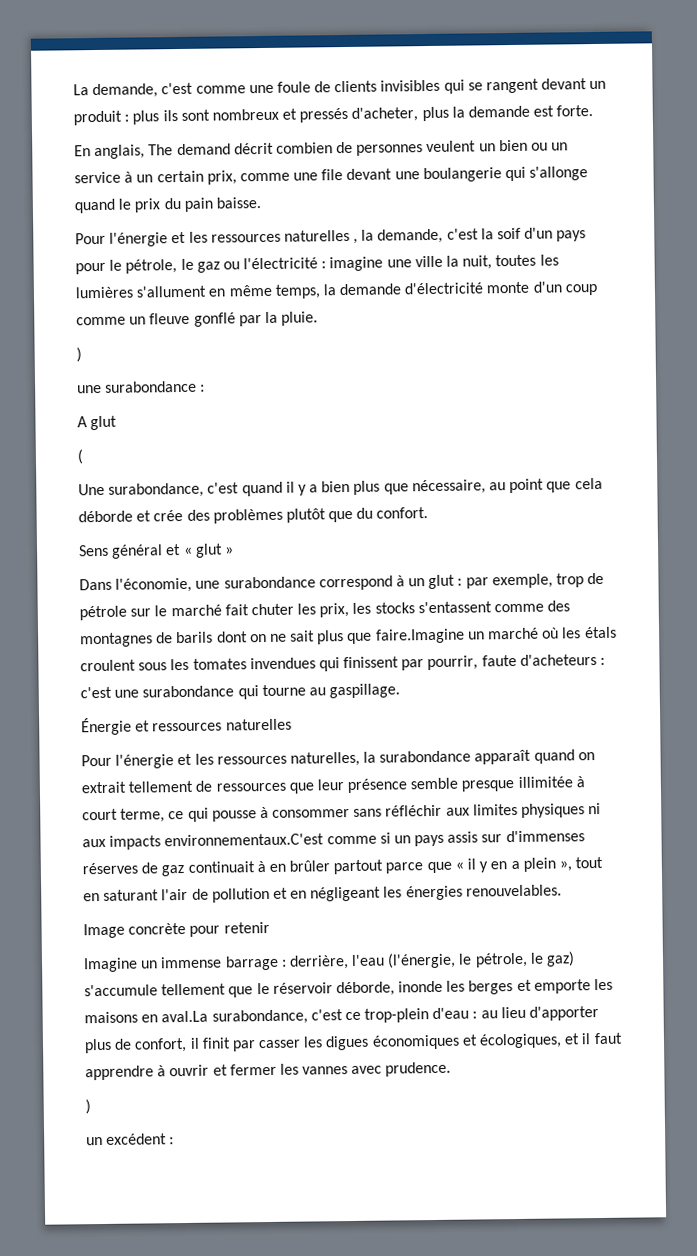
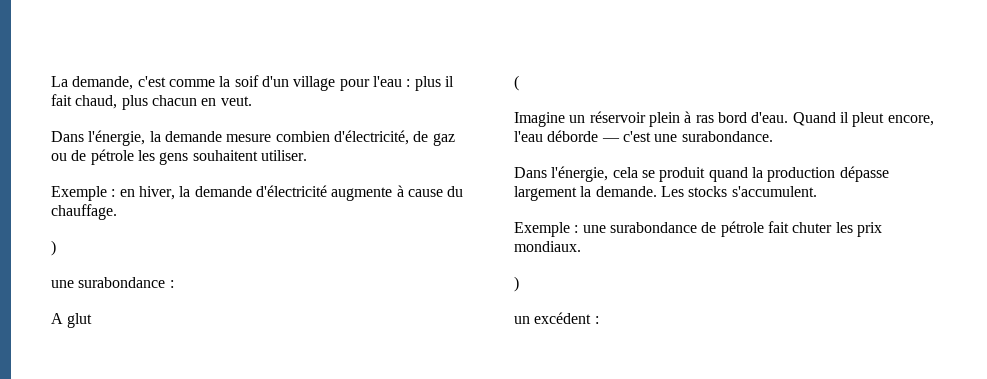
- La demande, c'est comme une foule de clients invisibles qui se rangent devant un produit : plus ils sont nombreux et pressés d'acheter, plus la demande est forte.
- En anglais, The demand décrit combien de personnes veulent un bien ou un service à un certain prix, comme une file devant une boulangerie qui s'allonge quand le prix du pain baisse.
- Pour l'énergie et les ressources naturelles , la demande, c'est la soif d'un pays pour le pétrole, le gaz ou l'électricité : imagine une ville la nuit, toutes les lumières s'allument en même temps, la demande d'électricité monte d'un coup comme un fleuve gonflé par la pluie.
+ La demande, c'est comme la soif d'un village pour l'eau : plus il fait chaud, plus chacun en veut.
+ Dans l'énergie, la demande mesure combien d'électricité, de gaz ou de pétrole les gens souhaitent utiliser.
+ Exemple : en hiver, la demande d'électricité augmente à cause du chauffage.
- Une surabondance, c'est quand il y a bien plus que nécessaire, au point que cela déborde et crée des problèmes plutôt que du confort.
- Sens général et « glut »
- Dans l'économie, une surabondance correspond à un glut : par exemple, trop de pétrole sur le marché fait chuter les prix, les stocks s'entassent comme des montagnes de barils dont on ne sait plus que faire.Imagine un marché où les étals croulent sous les tomates invendues qui finissent par pourrir, faute d'acheteurs : c'est une surabondance qui tourne au gaspillage.
- Énergie et ressources naturelles
- Pour l'énergie et les ressources naturelles, la surabondance apparaît quand on extrait tellement de ressources que leur présence semble presque illimitée à court terme, ce qui pousse à consommer sans réfléchir aux limites physiques ni aux impacts environnementaux.C'est comme si un pays assis sur d'immenses réserves de gaz continuait à en brûler partout parce que « il y en a plein », tout en saturant l'air de pollution et en négligeant les énergies renouvelables.
- Image concrète pour retenir
- Imagine un immense barrage : derrière, l'eau (l'énergie, le pétrole, le gaz) s'accumule tellement que le réservoir déborde, inonde les berges et emporte les maisons en aval.La surabondance, c'est ce trop-plein d'eau : au lieu d'apporter plus de confort, il finit par casser les digues économiques et écologiques, et il faut apprendre à ouvrir et fermer les vannes avec prudence.
+ Imagine un réservoir plein à ras bord d'eau. Quand il pleut encore, l'eau déborde — c'est une surabondance.
+ Dans l'énergie, cela se produit quand la production dépasse largement la demande. Les stocks s'accumulent.
+ Exemple : une surabondance de pétrole fait chuter les prix mondiaux.

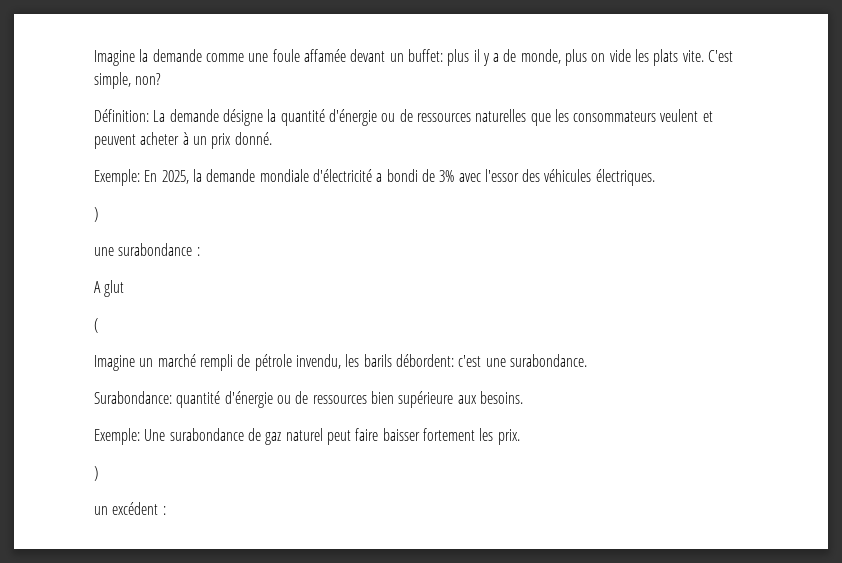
- La demande, c'est comme la soif d'un village pour l'eau : plus il fait chaud, plus chacun en veut.
- Dans l'énergie, la demande mesure combien d'électricité, de gaz ou de pétrole les gens souhaitent utiliser.
- Exemple : en hiver, la demande d'électricité augmente à cause du chauffage.
+ Imagine la demande comme une foule affamée devant un buffet: plus il y a de monde, plus on vide les plats vite. C'est simple, non?
+ Définition: La demande désigne la quantité d'énergie ou de ressources naturelles que les consommateurs veulent et peuvent acheter à un prix donné.
+ Exemple: En 2025, la demande mondiale d'électricité a bondi de 3% avec l'essor des véhicules électriques.
- Imagine un réservoir plein à ras bord d'eau. Quand il pleut encore, l'eau déborde — c'est une surabondance.
- Dans l'énergie, cela se produit quand la production dépasse largement la demande. Les stocks s'accumulent.
- Exemple : une surabondance de pétrole fait chuter les prix mondiaux.
+ Imagine un marché rempli de pétrole invendu, les barils débordent: c'est une surabondance.
+ Surabondance: quantité d'énergie ou de ressources bien supérieure aux besoins.
+ Exemple: Une surabondance de gaz naturel peut faire baisser fortement les prix.

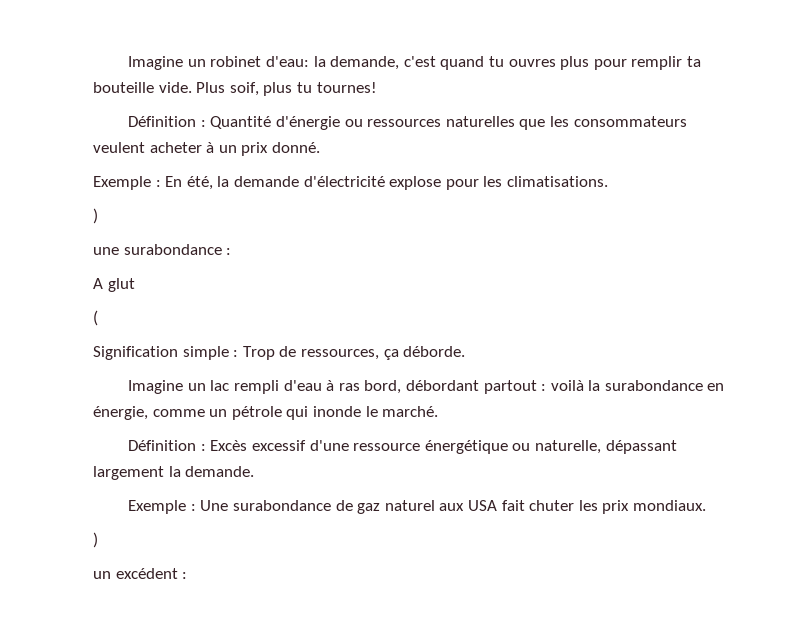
- Imagine la demande comme une foule affamée devant un buffet: plus il y a de monde, plus on vide les plats vite. C'est simple, non?
- Définition: La demande désigne la quantité d'énergie ou de ressources naturelles que les consommateurs veulent et peuvent acheter à un prix donné.
+ Imagine un robinet d'eau: la demande, c'est quand tu ouvres plus pour remplir ta bouteille vide. Plus soif, plus tu tournes!
+ Définition : Quantité d'énergie ou ressources naturelles que les consommateurs veulent acheter à un prix donné.
- Exemple: En 2025, la demande mondiale d'électricité a bondi de 3% avec l'essor des véhicules électriques.
+ Exemple : En été, la demande d'électricité explose pour les climatisations.
- Imagine un marché rempli de pétrole invendu, les barils débordent: c'est une surabondance.
- Surabondance: quantité d'énergie ou de ressources bien supérieure aux besoins.
- Exemple: Une surabondance de gaz naturel peut faire baisser fortement les prix.
+ Signification simple : Trop de ressources, ça déborde.
+ Imagine un lac rempli d'eau à ras bord, débordant partout : voilà la surabondance en énergie, comme un pétrole qui inonde le marché.
+ Définition : Excès excessif d'une ressource énergétique ou naturelle, dépassant largement la demande.
+ Exemple : Une surabondance de gaz naturel aux USA fait chuter les prix mondiaux.

